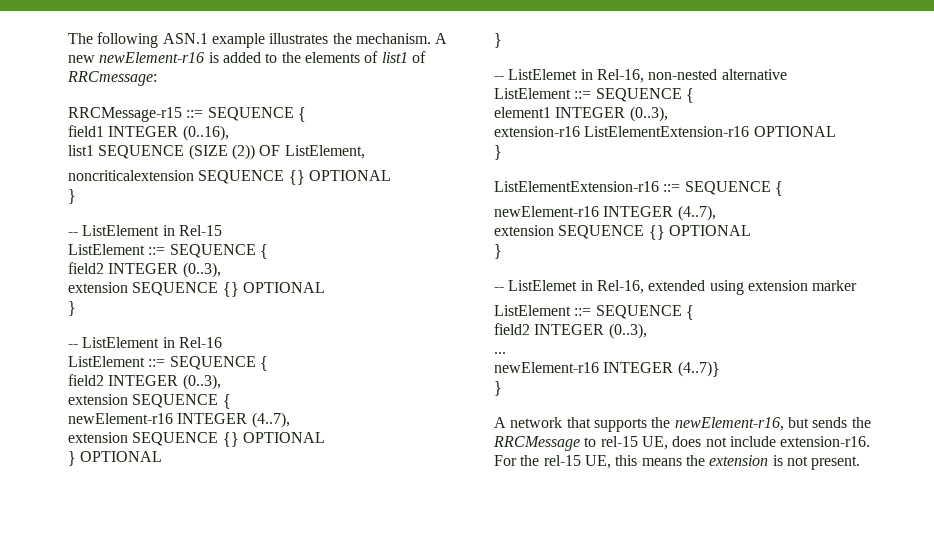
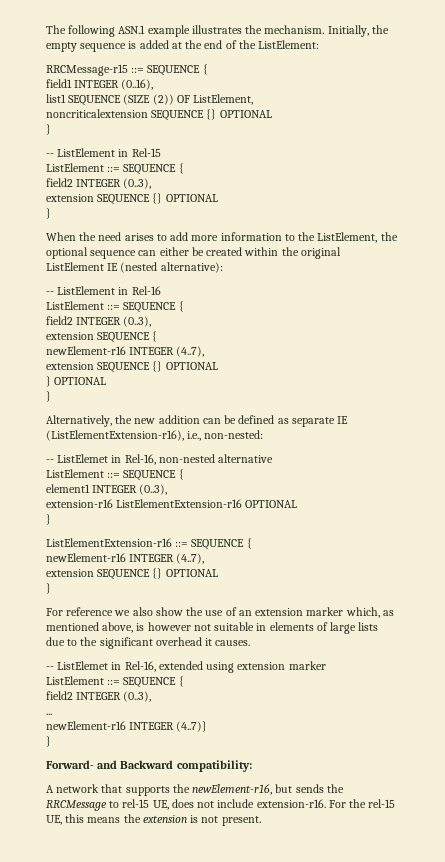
- A new newElement-r16 is added to the elements of list1 of RRCmessage:
+ Initially, the empty sequence is added at the end of the ListElement:
+ When the need arises to add more information to the ListElement, the optional sequence can either be created within the original ListElement IE (nested alternative):
+ Alternatively, the new addition can be defined as separate IE (ListElementExtension-r16), i.e., non-nested:
+ For reference we also show the use of an extension marker which, as mentioned above, is however not suitable in elements of large lists due to the significant overhead it causes.
+ Forward- and Backward compatibility:

